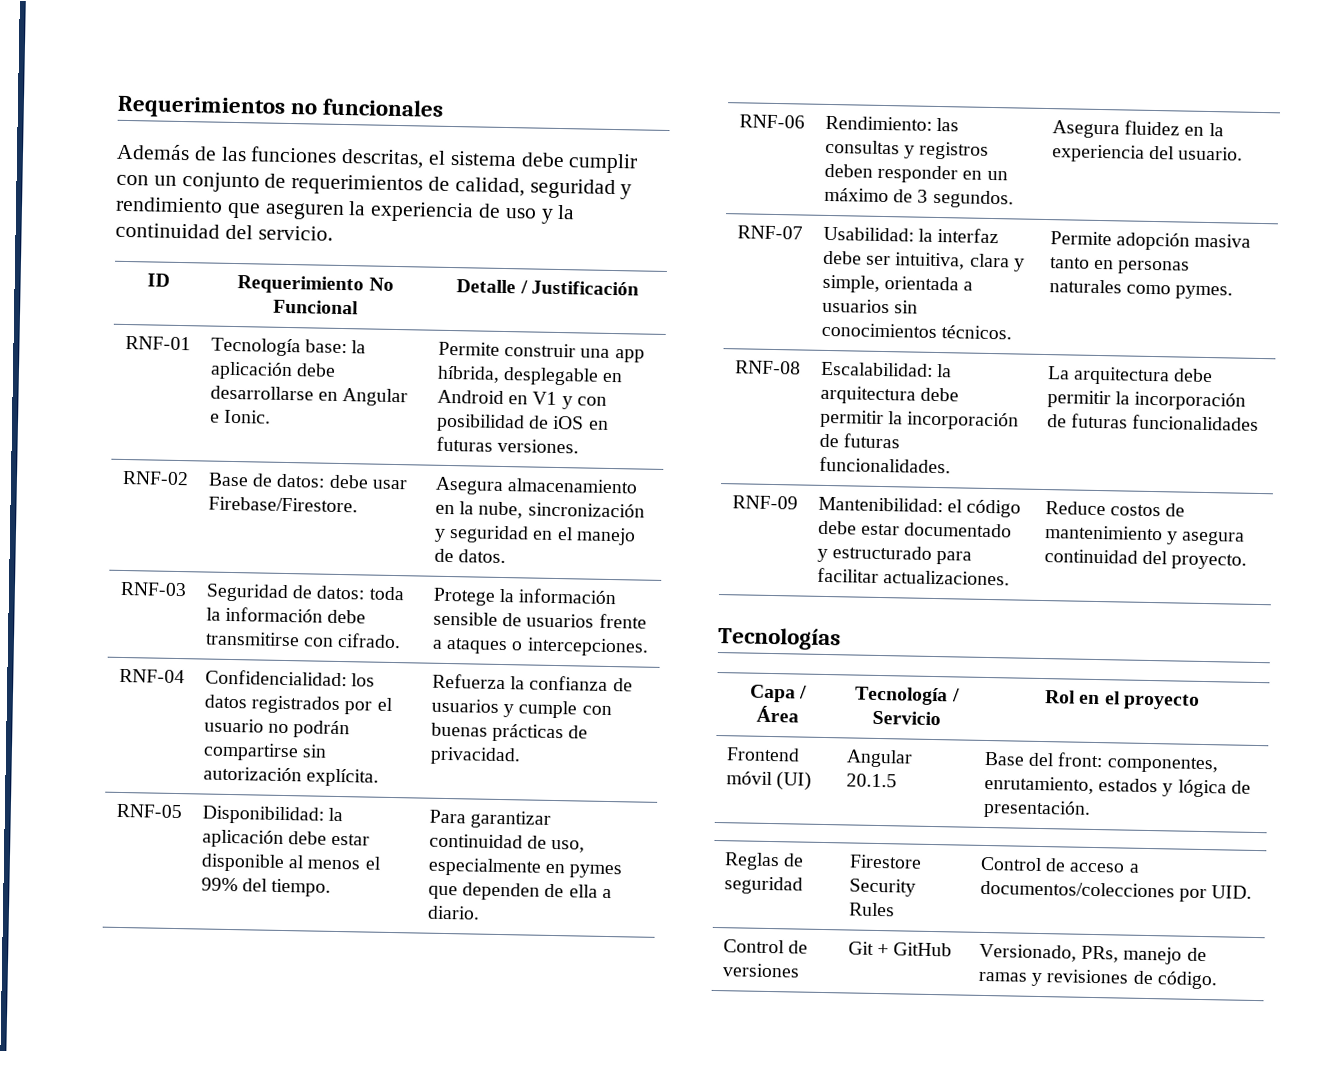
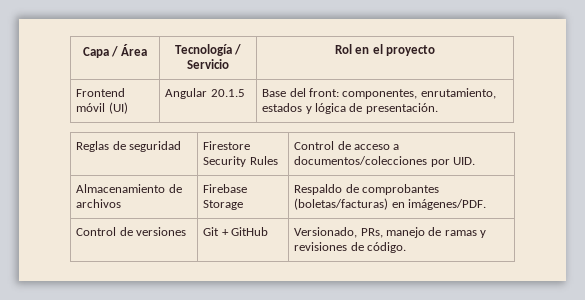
- Requerimientos no funcionales
- Además de las funciones descritas, el sistema debe cumplir con un conjunto de requerimientos de calidad, seguridad y rendimiento que aseguren la experiencia de uso y la continuidad del servicio.
- ID | Requerimiento No Funcional | Detalle / Justificación
- RNF-01 | Tecnología base: la aplicación debe desarrollarse en Angular e Ionic. | Permite construir una app híbrida, desplegable en Android en V1 y con posibilidad de iOS en futuras versiones.
- RNF-02 | Base de datos: debe usar Firebase/Firestore. | Asegura almacenamiento en la nube, sincronización y seguridad en el manejo de datos.
- RNF-03 | Seguridad de datos: toda la información debe transmitirse con cifrado. | Protege la información sensible de usuarios frente a ataques o intercepciones.
- RNF-04 | Confidencialidad: los datos registrados por el usuario no podrán compartirse sin autorización explícita. | Refuerza la confianza de usuarios y cumple con buenas prácticas de privacidad.
- RNF-05 | Disponibilidad: la aplicación debe estar disponible al menos el 99% del tiempo. | Para garantizar continuidad de uso, especialmente en pymes que dependen de ella a diario.
- RNF-06 | Rendimiento: las consultas y registros deben responder en un máximo de 3 segundos. | Asegura fluidez en la experiencia del usuario.
- RNF-07 | Usabilidad: la interfaz debe ser intuitiva, clara y simple, orientada a usuarios sin conocimientos técnicos. | Permite adopción masiva tanto en personas naturales como pymes.
- RNF-08 | Escalabilidad: la arquitectura debe permitir la incorporación de futuras funcionalidades. | La arquitectura debe permitir la incorporación de futuras funcionalidades
- RNF-09 | Mantenibilidad: el código debe estar documentado y estructurado para facilitar actualizaciones. | Reduce costos de mantenimiento y asegura continuidad del proyecto.
- Tecnologías
+ Almacenamiento de archivos | Firebase Storage | Respaldo de comprobantes (boletas/facturas) en imágenes/PDF.

